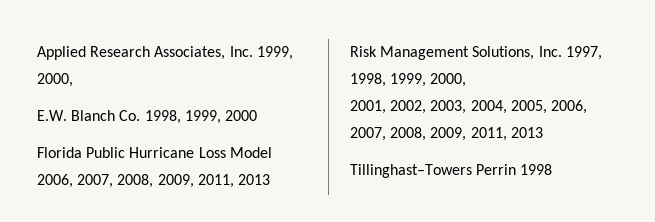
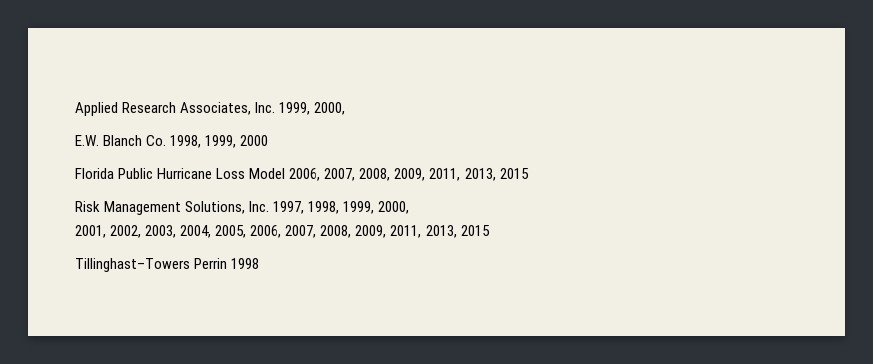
- Florida Public Hurricane Loss Model 2006, 2007, 2008, 2009, 2011, 2013
+ Florida Public Hurricane Loss Model 2006, 2007, 2008, 2009, 2011, 2013, 2015
- 2001, 2002, 2003, 2004, 2005, 2006, 2007, 2008, 2009, 2011, 2013
+ 2001, 2002, 2003, 2004, 2005, 2006, 2007, 2008, 2009, 2011, 2013, 2015

